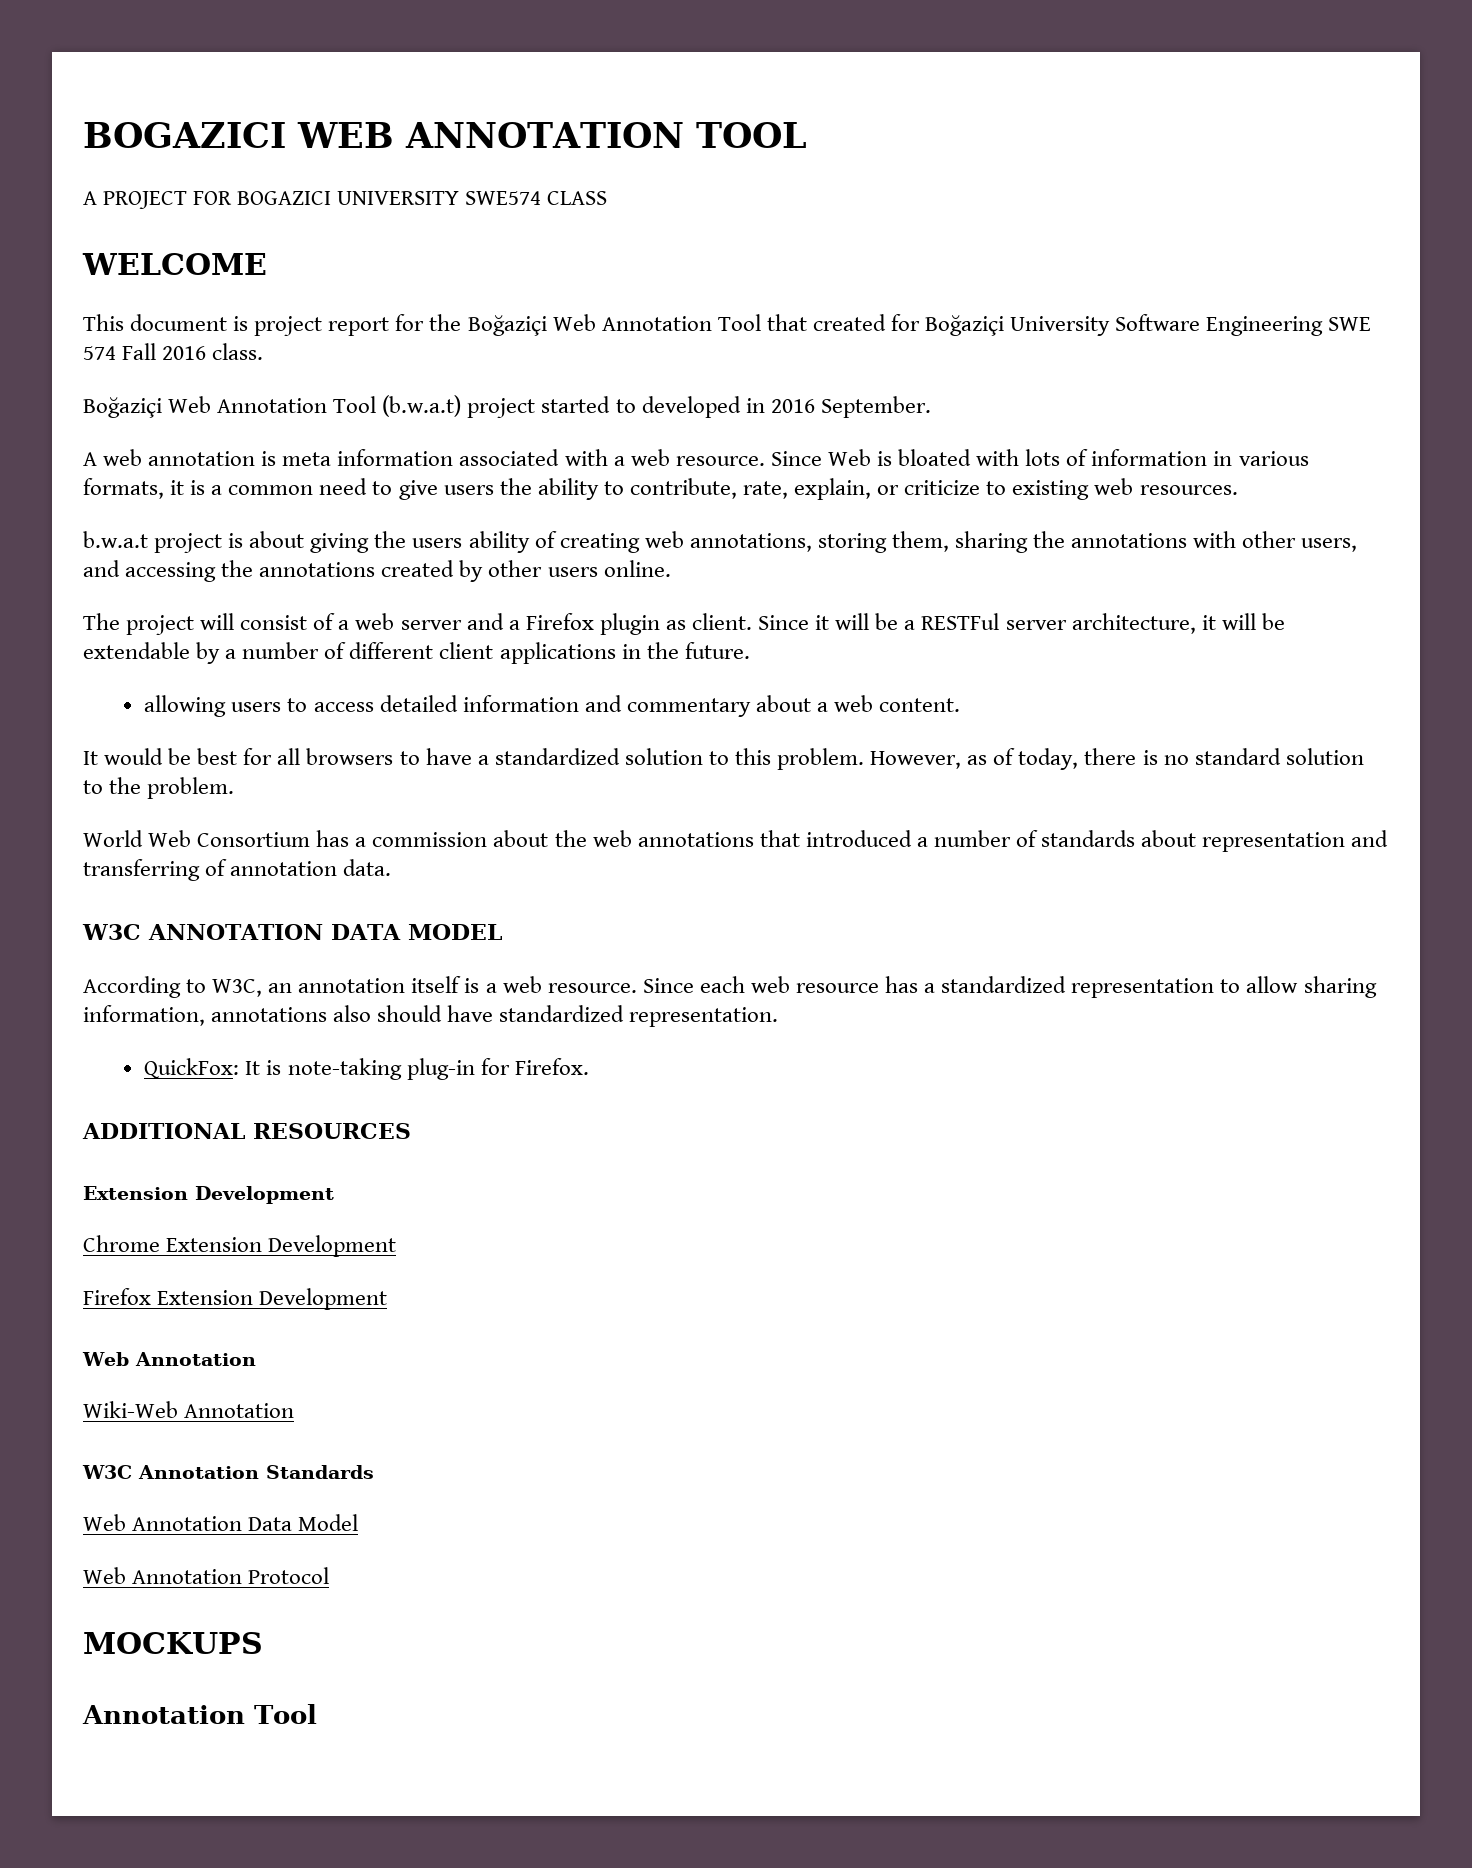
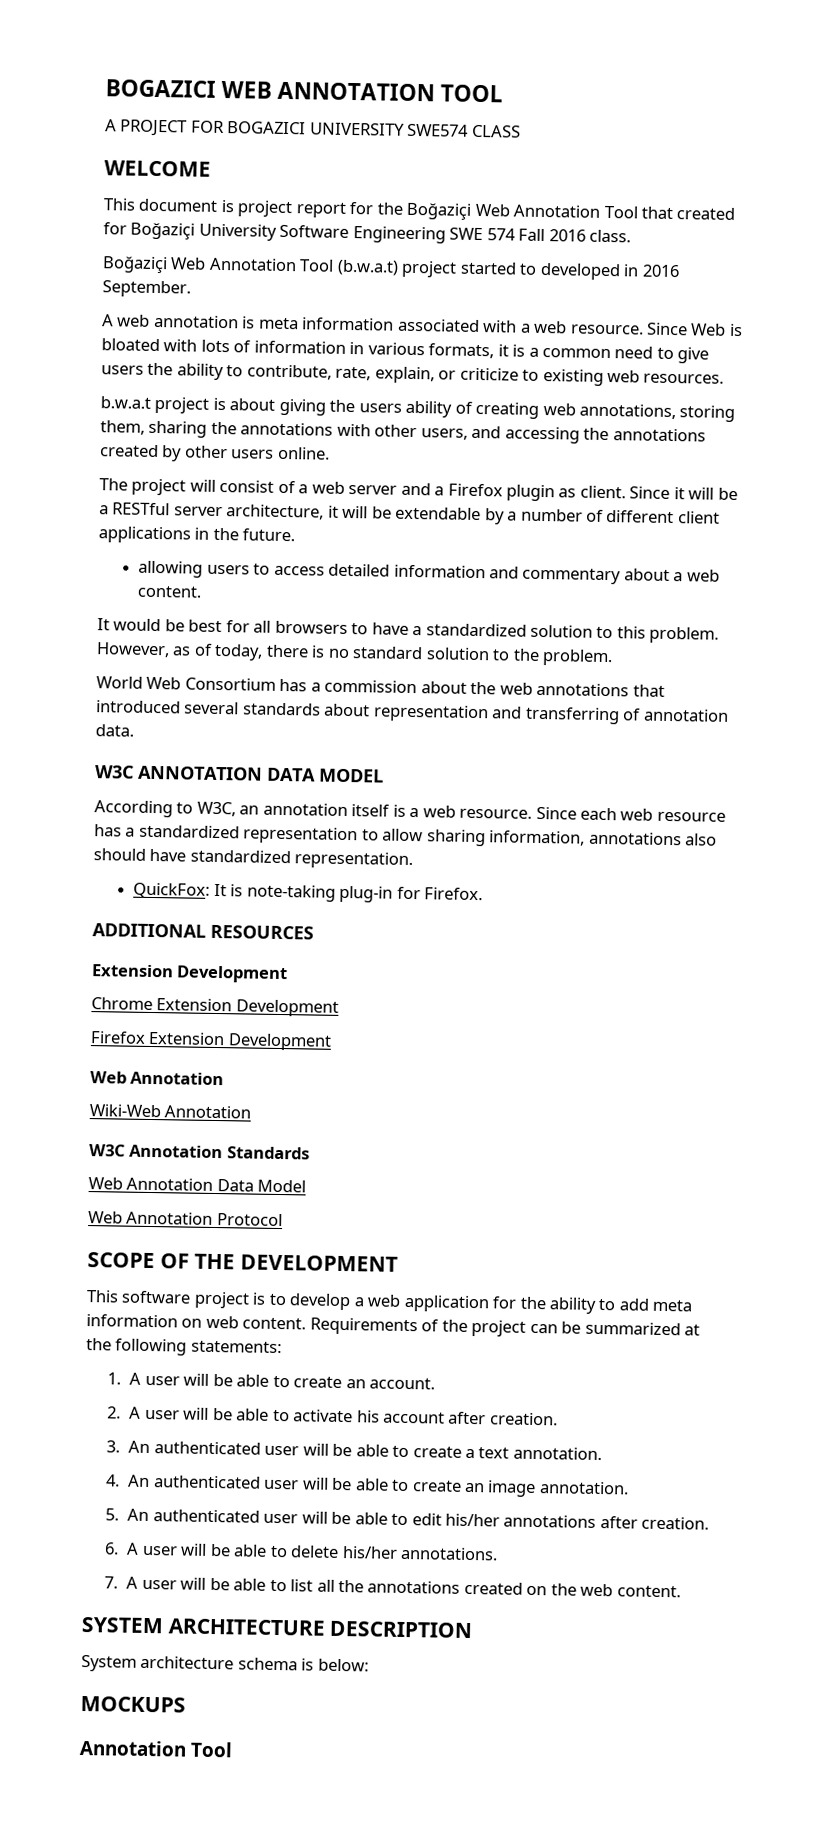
- Since it will be a RESTFul server architecture, it will be extendable by a number of different client applications in the future.
+ Since it will be a RESTful server architecture, it will be extendable by a number of different client applications in the future.
- World Web Consortium has a commission about the web annotations that introduced a number of standards about representation and transferring of annotation data.
+ World Web Consortium has a commission about the web annotations that introduced several standards about representation and transferring of annotation data.
+ SCOPE OF THE DEVELOPMENT
+ This software project is to develop a web application for the ability to add meta information on web content. Requirements of the project can be summarized at the following statements:
+ 1. A user will be able to create an account.
+ 2. A user will be able to activate his account after creation.
+ 3. An authenticated user will be able to create a text annotation.
+ 4. An authenticated user will be able to create an image annotation.
+ 5. An authenticated user will be able to edit his/her annotations after creation.
+ 6. A user will be able to delete his/her annotations.
+ 7. A user will be able to list all the annotations created on the web content.
+ SYSTEM ARCHITECTURE DESCRIPTION
+ System architecture schema is below:

